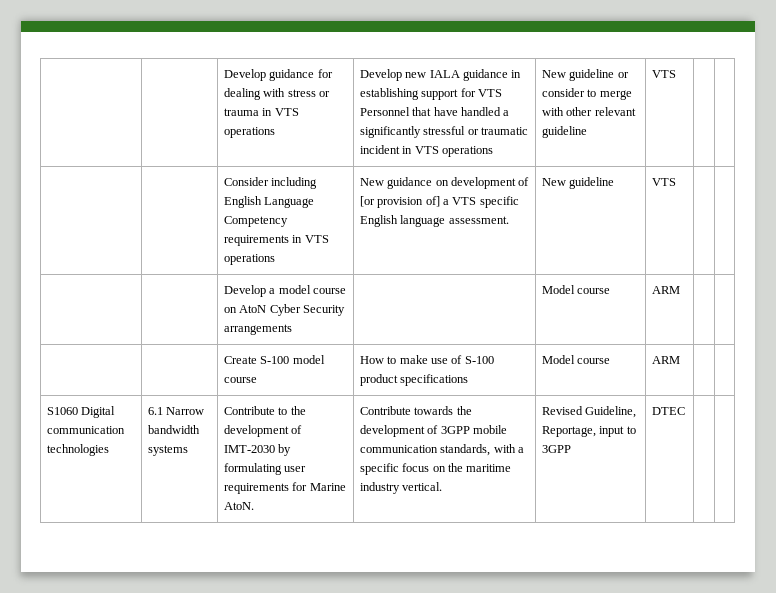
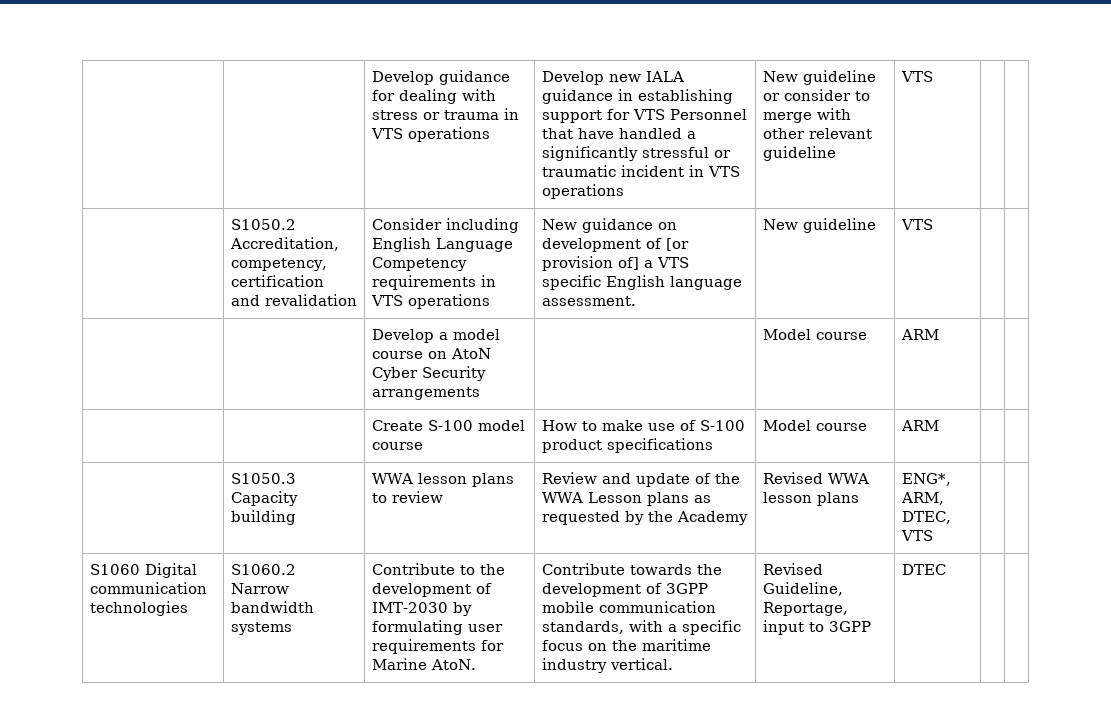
- | | Consider including English Language Competency requirements in VTS operations | New guidance on development of [or provision of] a VTS specific English language assessment. | New guideline | VTS | |
+ | S1050.2 Accreditation, competency, certification and revalidation | Consider including English Language Competency requirements in VTS operations | New guidance on development of [or provision of] a VTS specific English language assessment. | New guideline | VTS | |
+ | S1050.3 Capacity building | WWA lesson plans to review | Review and update of the WWA Lesson plans as requested by the Academy | Revised WWA lesson plans | ENG*, ARM, DTEC, VTS | |
- 6.1 Narrow bandwidth systems
+ S1060.2 Narrow bandwidth systems

